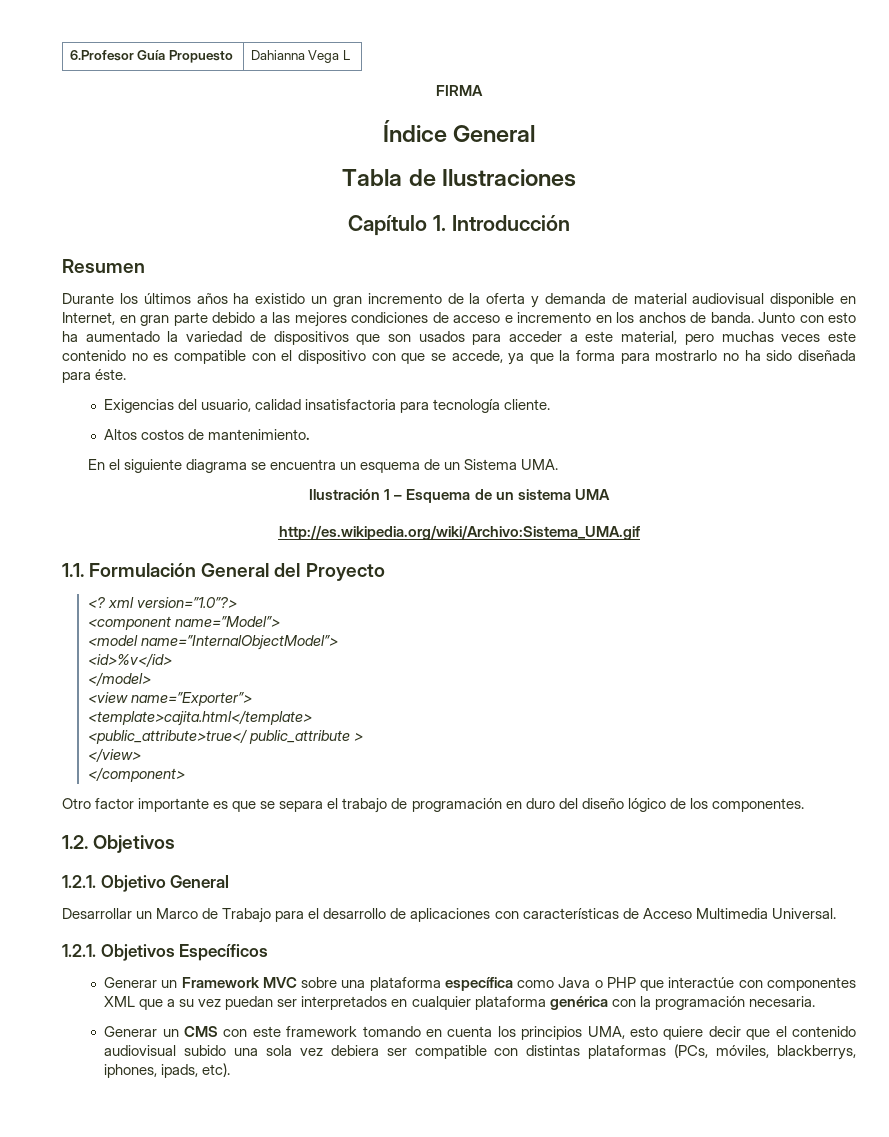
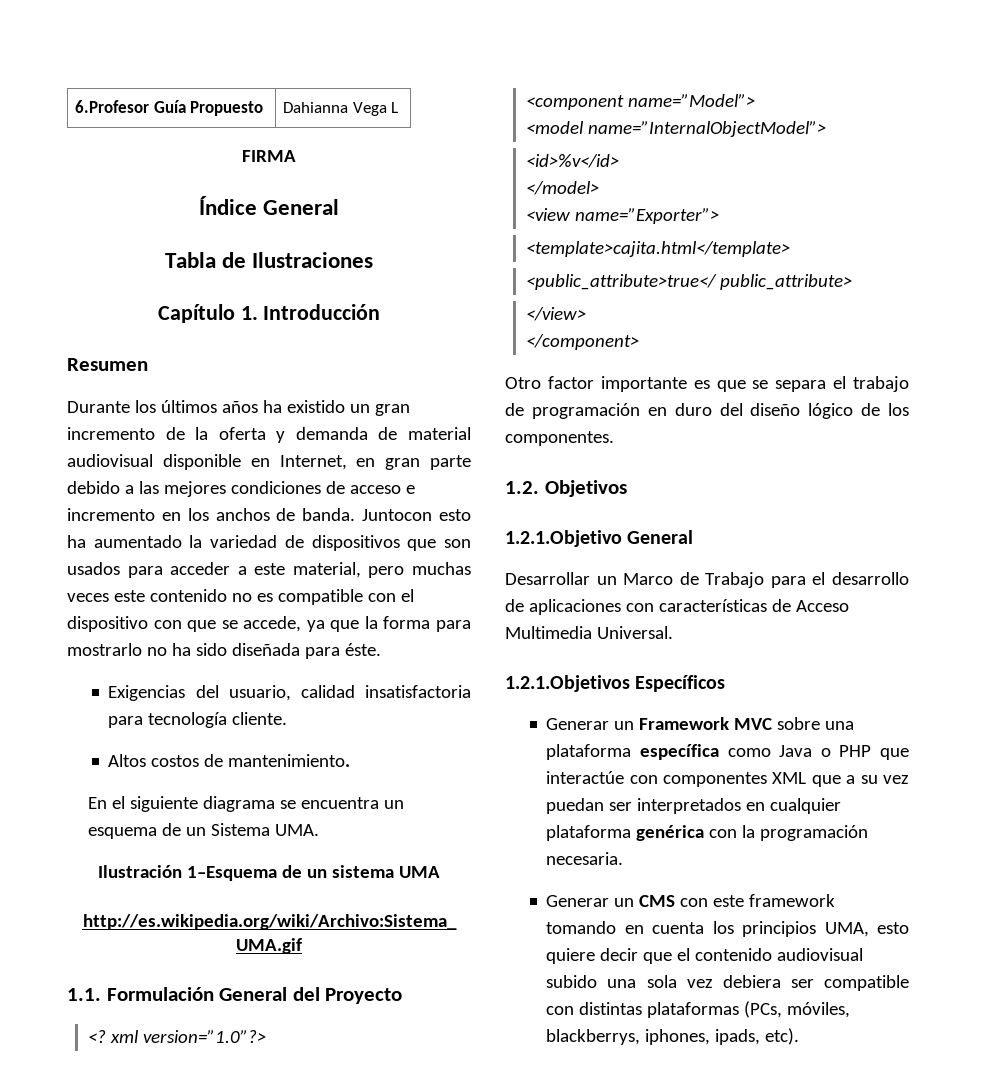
- Junto con esto ha aumentado la variedad de dispositivos que son usados para acceder a este material, pero muchas veces este contenido no es compatible con el dispositivo con que se accede, ya que la forma para mostrarlo no ha sido diseñada para éste.
+ Juntocon esto ha aumentado la variedad de dispositivos que son usados para acceder a este material, pero muchas veces este contenido no es compatible con el dispositivo con que se accede, ya que la forma para mostrarlo no ha sido diseñada para éste.
- Ilustración 1 – Esquema de un sistema UMA
+ Ilustración 1–Esquema de un sistema UMA
- <public_attribute>true</ public_attribute >
+ <public_attribute>true</ public_attribute>
- 1.2.1. Objetivo General
+ 1.2.1.Objetivo General
- 1.2.1. Objetivos Específicos
+ 1.2.1.Objetivos Específicos

